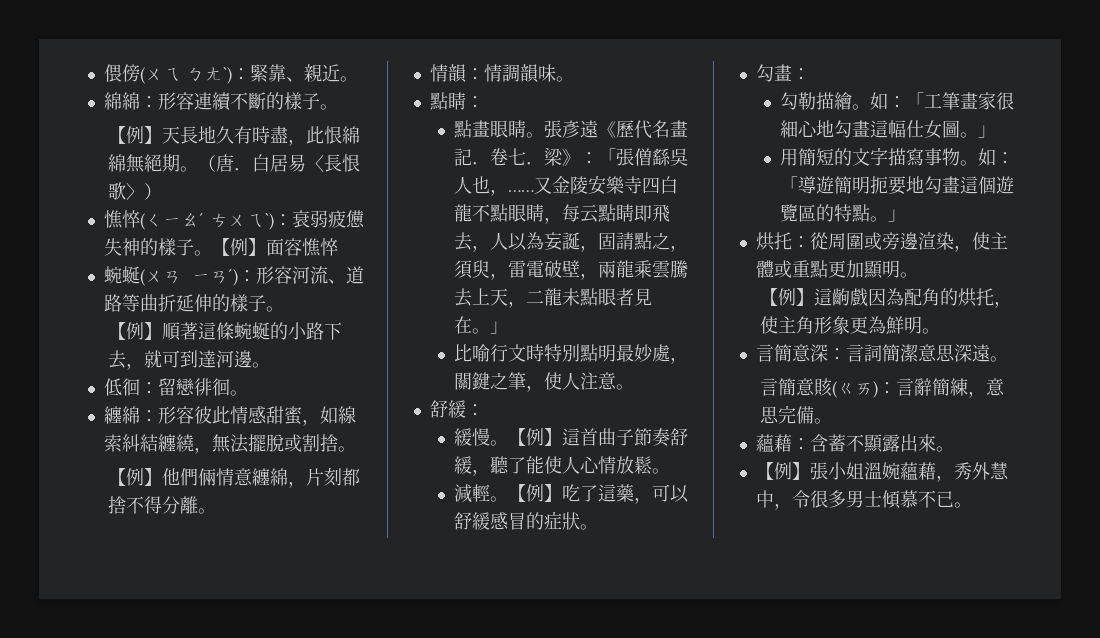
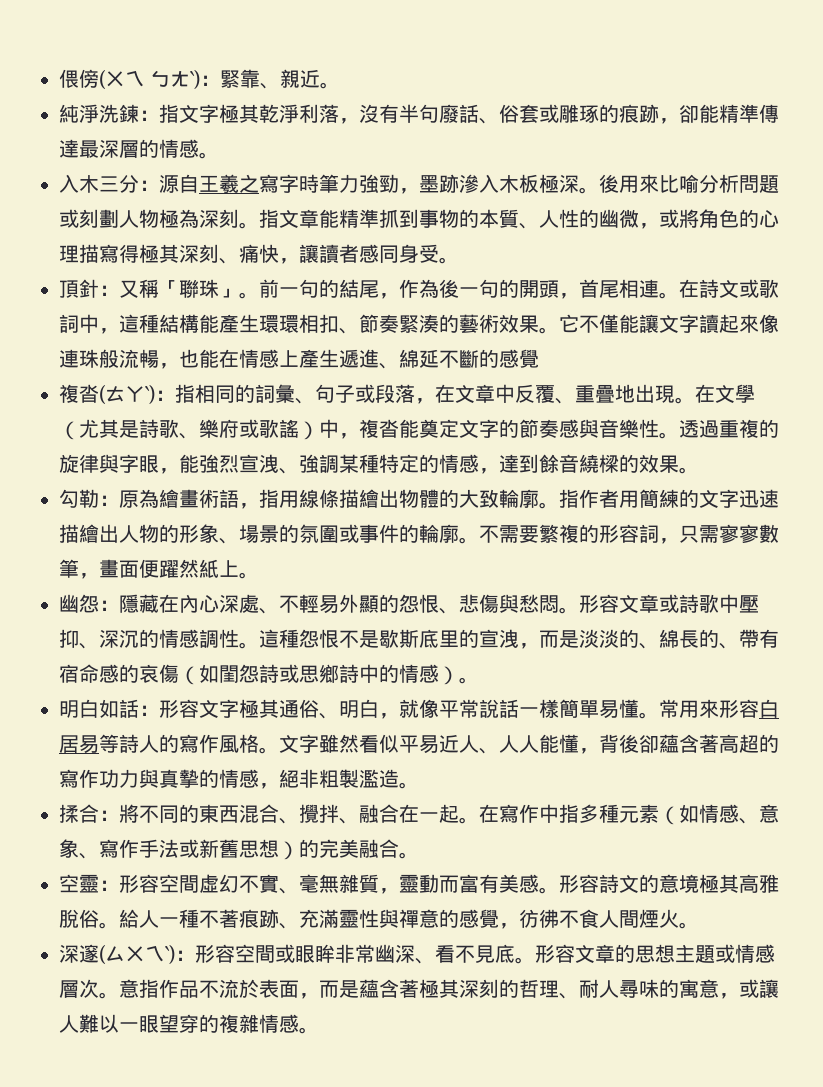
- 綿綿：形容連續不斷的樣子。
- 【例】天長地久有時盡，此恨綿綿無絕期。（唐．白居易〈長恨歌〉）
- 憔悴(ㄑㄧㄠˊ ㄘㄨㄟˋ)：衰弱疲憊失神的樣子。【例】面容憔悴
- 蜿蜒(ㄨㄢ ㄧㄢˊ)：形容河流、道路等曲折延伸的樣子。
- 【例】順著這條蜿蜒的小路下去，就可到達河邊。
- 低徊：留戀徘徊。
- 纏綿：形容彼此情感甜蜜，如線索糾結纏繞，無法擺脫或割捨。
- 【例】他們倆情意纏綿，片刻都捨不得分離。
- 情韻：情調韻味。
- 點睛：
- 點畫眼睛。張彥遠《歷代名畫記．卷七．梁》：「張僧繇吳人也，……又金陵安樂寺四白龍不點眼睛，每云點睛即飛去，人以為妄誕，固請點之，須臾，雷電破壁，兩龍乘雲騰去上天，二龍未點眼者見在。」
- 比喻行文時特別點明最妙處，關鍵之筆，使人注意。
- 舒緩：
- 緩慢。【例】這首曲子節奏舒緩，聽了能使人心情放鬆。
- 減輕。【例】吃了這藥，可以舒緩感冒的症狀。
- 勾畫：
- 勾勒描繪。如：「工筆畫家很細心地勾畫這幅仕女圖。」
- 用簡短的文字描寫事物。如：「導遊簡明扼要地勾畫這個遊覽區的特點。」
- 烘托：從周圍或旁邊渲染，使主體或重點更加顯明。
- 【例】這齣戲因為配角的烘托，使主角形象更為鮮明。
- 言簡意深：言詞簡潔意思深遠。
- 言簡意賅(ㄍㄞ)：言辭簡練，意思完備。
- 蘊藉：含蓄不顯露出來。
- 【例】張小姐溫婉蘊藉，秀外慧中，令很多男士傾慕不已。
+ 純淨洗鍊：指文字極其乾淨利落，沒有半句廢話、俗套或雕琢的痕跡，卻能精準傳達最深層的情感。
+ 入木三分：源自王羲之寫字時筆力強勁，墨跡滲入木板極深。後用來比喻分析問題或刻劃人物極為深刻。指文章能精準抓到事物的本質、人性的幽微，或將角色的心理描寫得極其深刻、痛快，讓讀者感同身受。
+ 頂針：又稱「聯珠」。前一句的結尾，作為後一句的開頭，首尾相連。在詩文或歌詞中，這種結構能產生環環相扣、節奏緊湊的藝術效果。它不僅能讓文字讀起來像連珠般流暢，也能在情感上產生遞進、綿延不斷的感覺
+ 複沓(ㄊㄚˋ)：指相同的詞彙、句子或段落，在文章中反覆、重疊地出現。在文學（尤其是詩歌、樂府或歌謠）中，複沓能奠定文字的節奏感與音樂性。透過重複的旋律與字眼，能強烈宣洩、強調某種特定的情感，達到餘音繞樑的效果。
+ 勾勒：原為繪畫術語，指用線條描繪出物體的大致輪廓。指作者用簡練的文字迅速描繪出人物的形象、場景的氛圍或事件的輪廓。不需要繁複的形容詞，只需寥寥數筆，畫面便躍然紙上。
+ 幽怨：隱藏在內心深處、不輕易外顯的怨恨、悲傷與愁悶。形容文章或詩歌中壓抑、深沉的情感調性。這種怨恨不是歇斯底里的宣洩，而是淡淡的、綿長的、帶有宿命感的哀傷（如閨怨詩或思鄉詩中的情感）。
+ 明白如話：形容文字極其通俗、明白，就像平常說話一樣簡單易懂。常用來形容白居易等詩人的寫作風格。文字雖然看似平易近人、人人能懂，背後卻蘊含著高超的寫作功力與真摯的情感，絕非粗製濫造。
+ 揉合：將不同的東西混合、攪拌、融合在一起。在寫作中指多種元素（如情感、意象、寫作手法或新舊思想）的完美融合。
+ 空靈：形容空間虛幻不實、毫無雜質，靈動而富有美感。形容詩文的意境極其高雅脫俗。給人一種不著痕跡、充滿靈性與禪意的感覺，彷彿不食人間煙火。
+ 深邃(ㄙㄨㄟˋ)：形容空間或眼眸非常幽深、看不見底。形容文章的思想主題或情感層次。意指作品不流於表面，而是蘊含著極其深刻的哲理、耐人尋味的寓意，或讓人難以一眼望穿的複雜情感。

